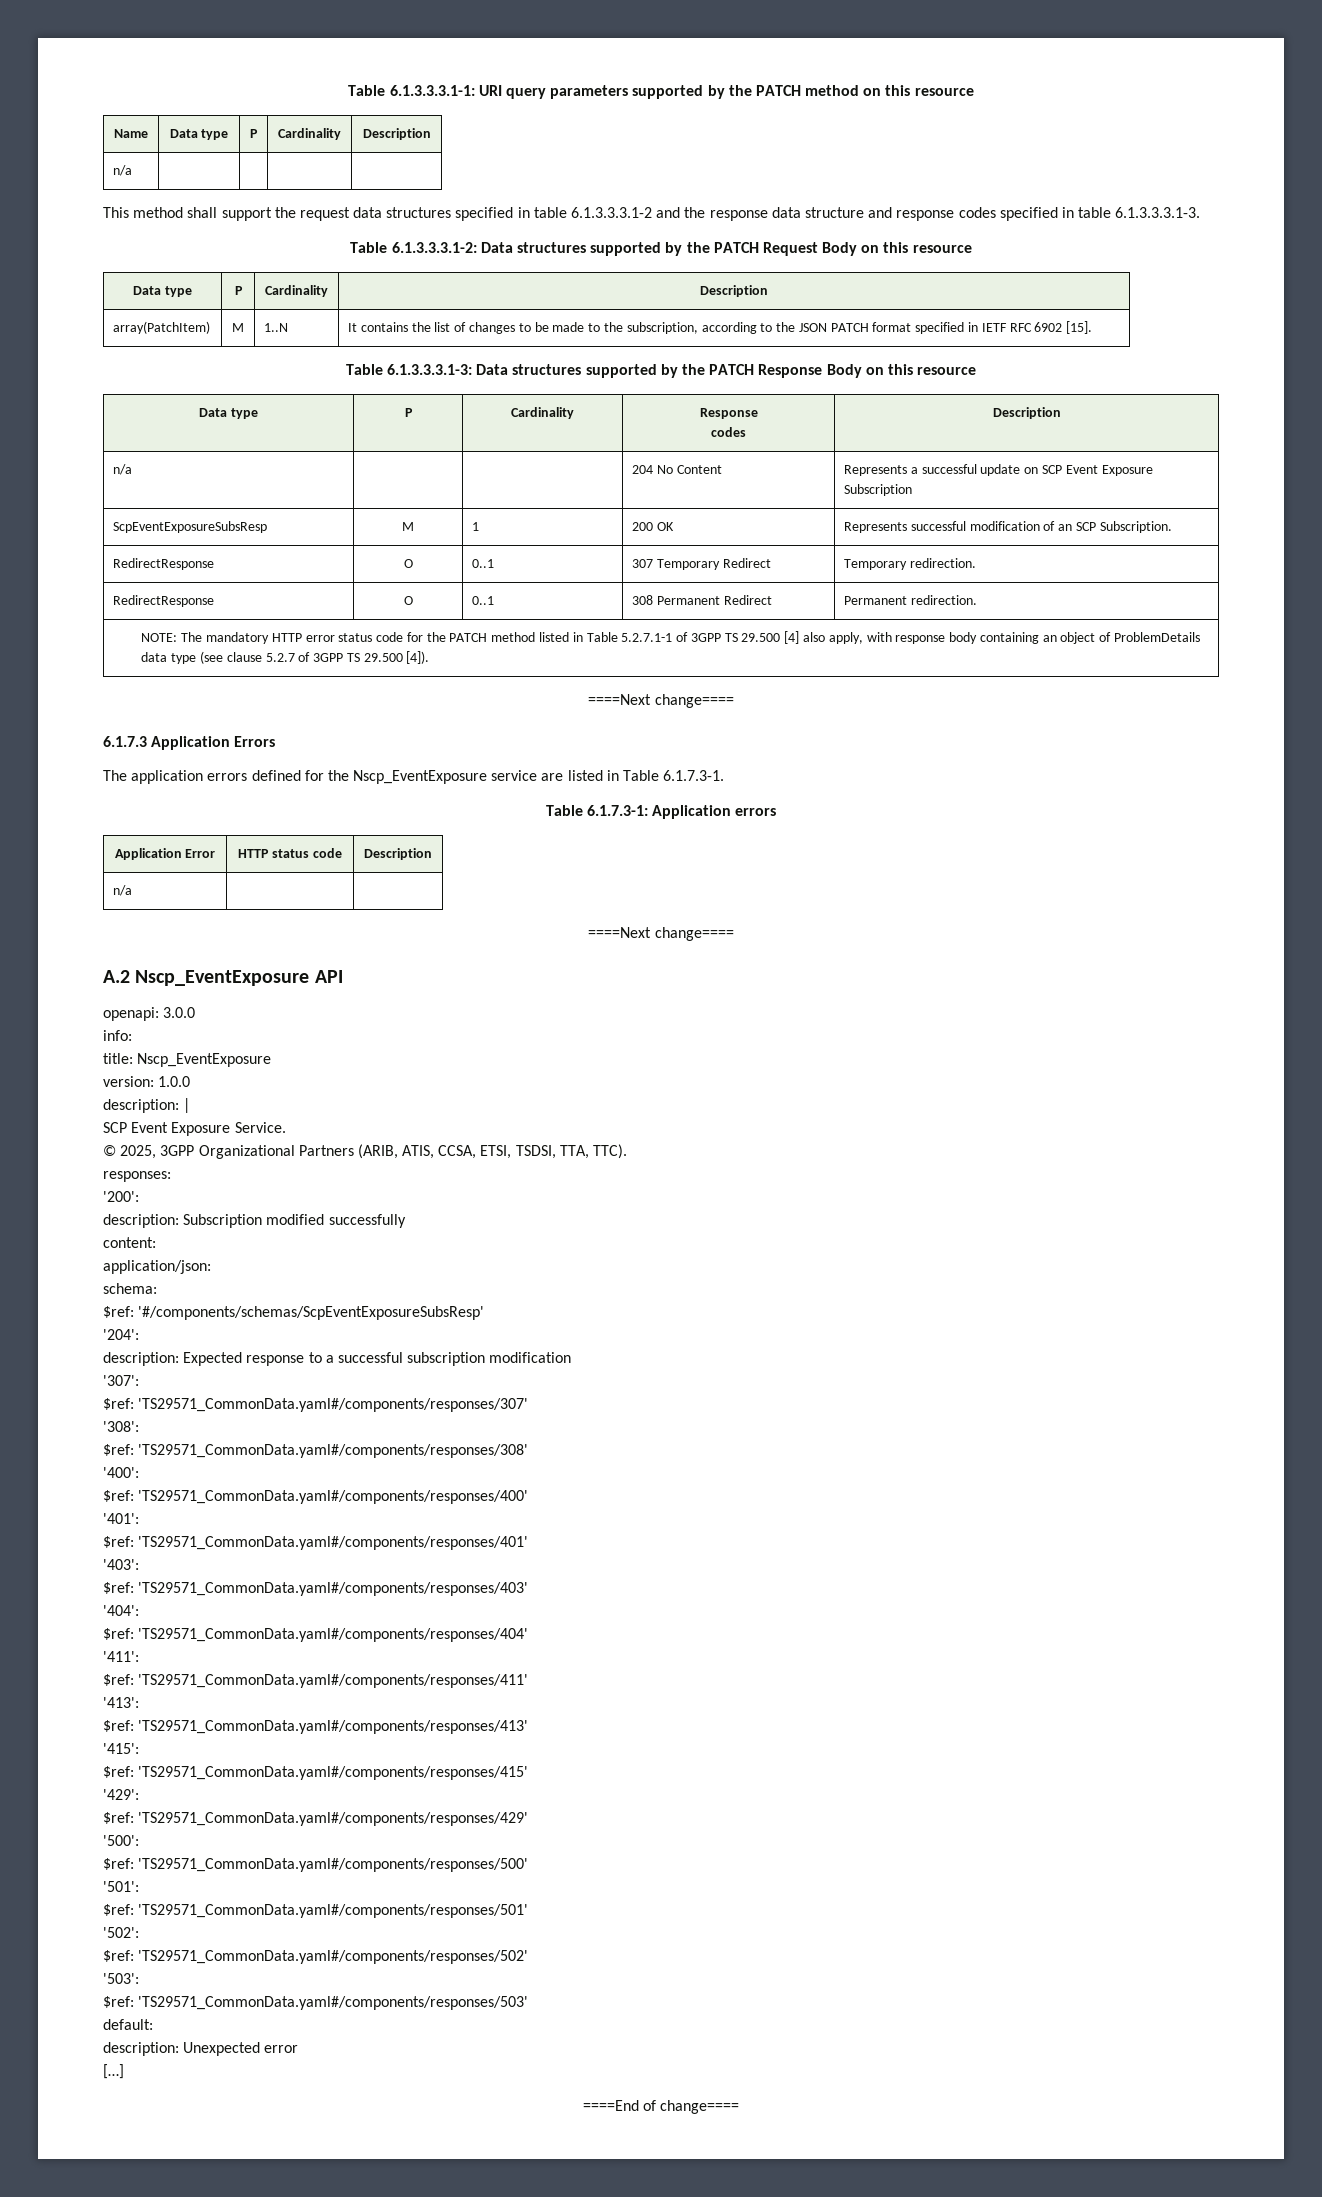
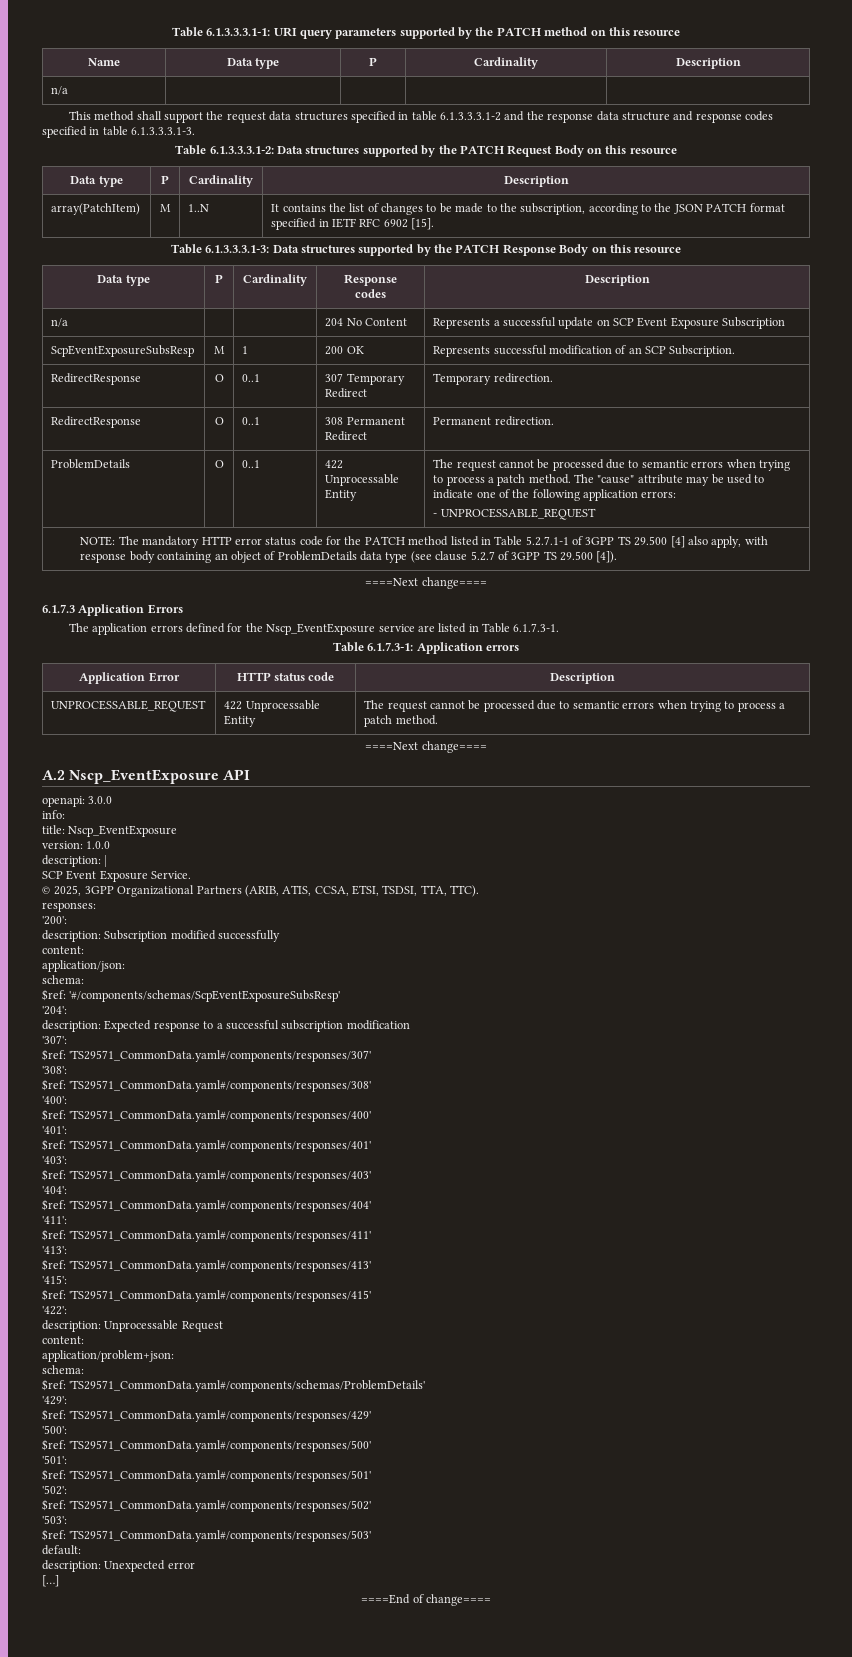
+ ProblemDetails | O | 0..1 | 422 Unprocessable Entity | The request cannot be processed due to semantic errors when trying to process a patch method. The "cause" attribute may be used to indicate one of the following application errors:
+ - UNPROCESSABLE_REQUEST
  Application Error | HTTP status code | Description
- n/a | |
+ UNPROCESSABLE_REQUEST | 422 Unprocessable Entity | The request cannot be processed due to semantic errors when trying to process a patch method.
+ '422':
+ description: Unprocessable Request
+ content:
+ application/problem+json:
+ schema:
+ $ref: 'TS29571_CommonData.yaml#/components/schemas/ProblemDetails'

